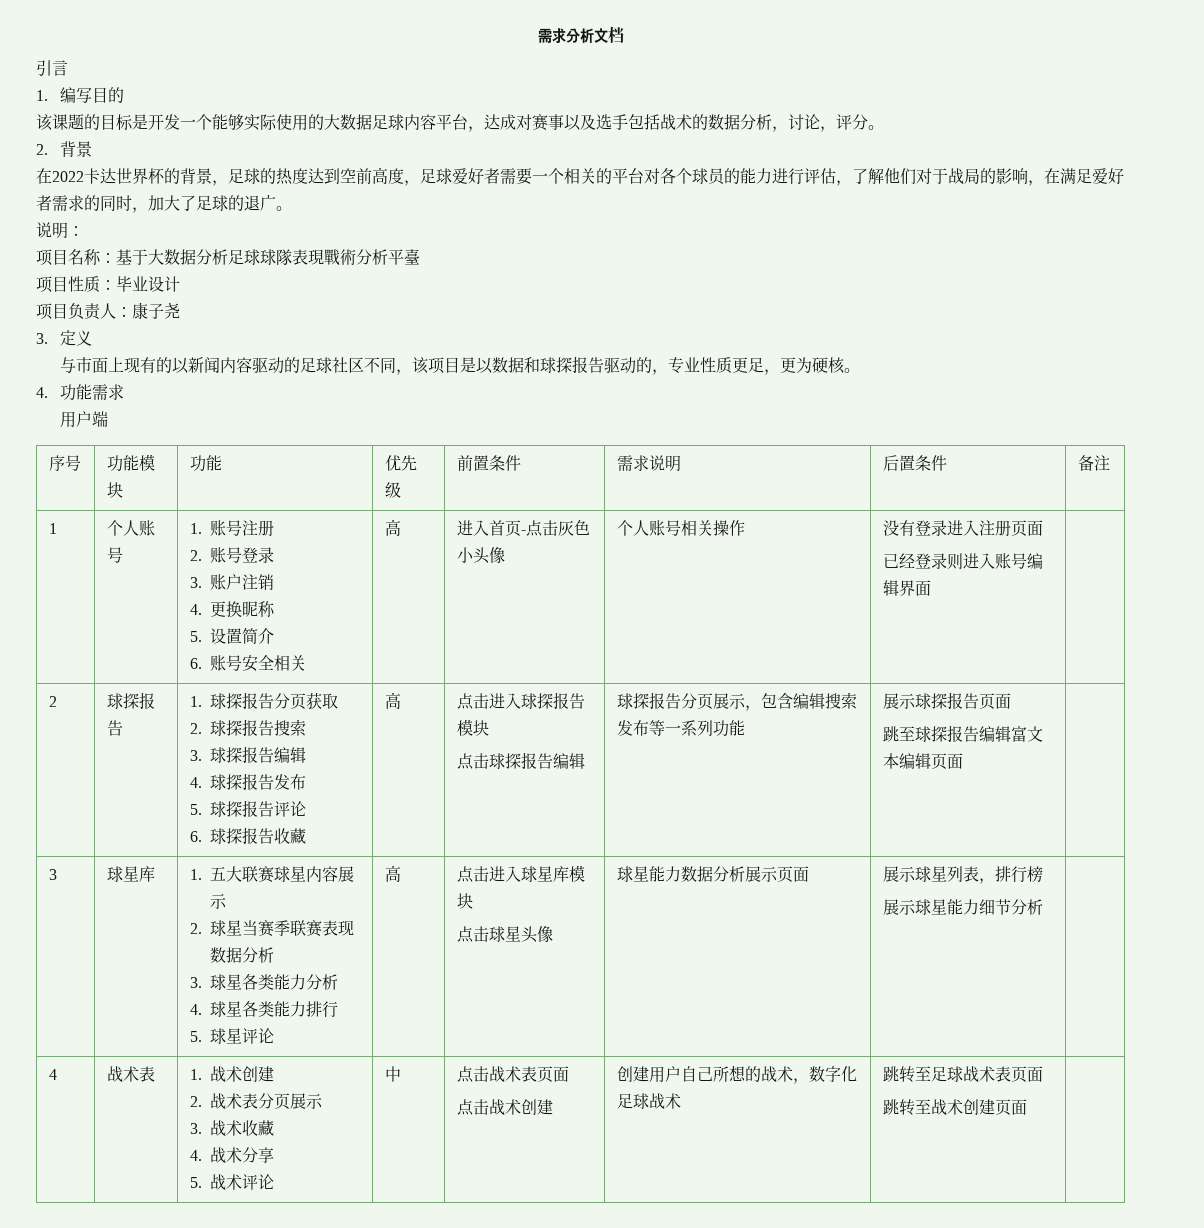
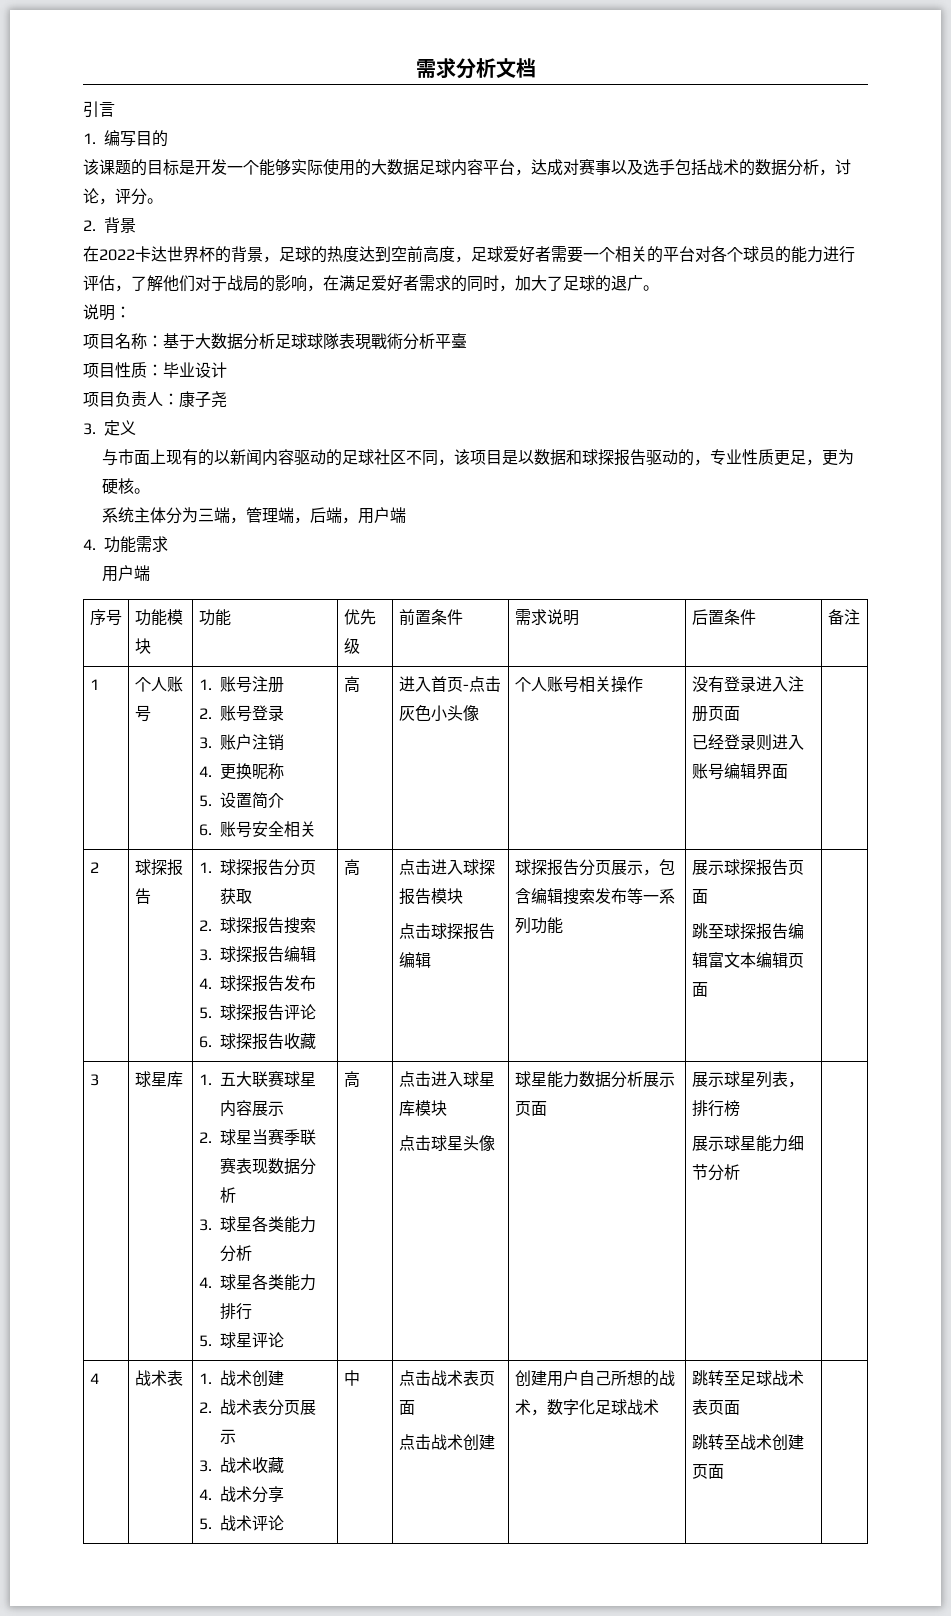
+ 系统主体分为三端，管理端，后端，用户端

